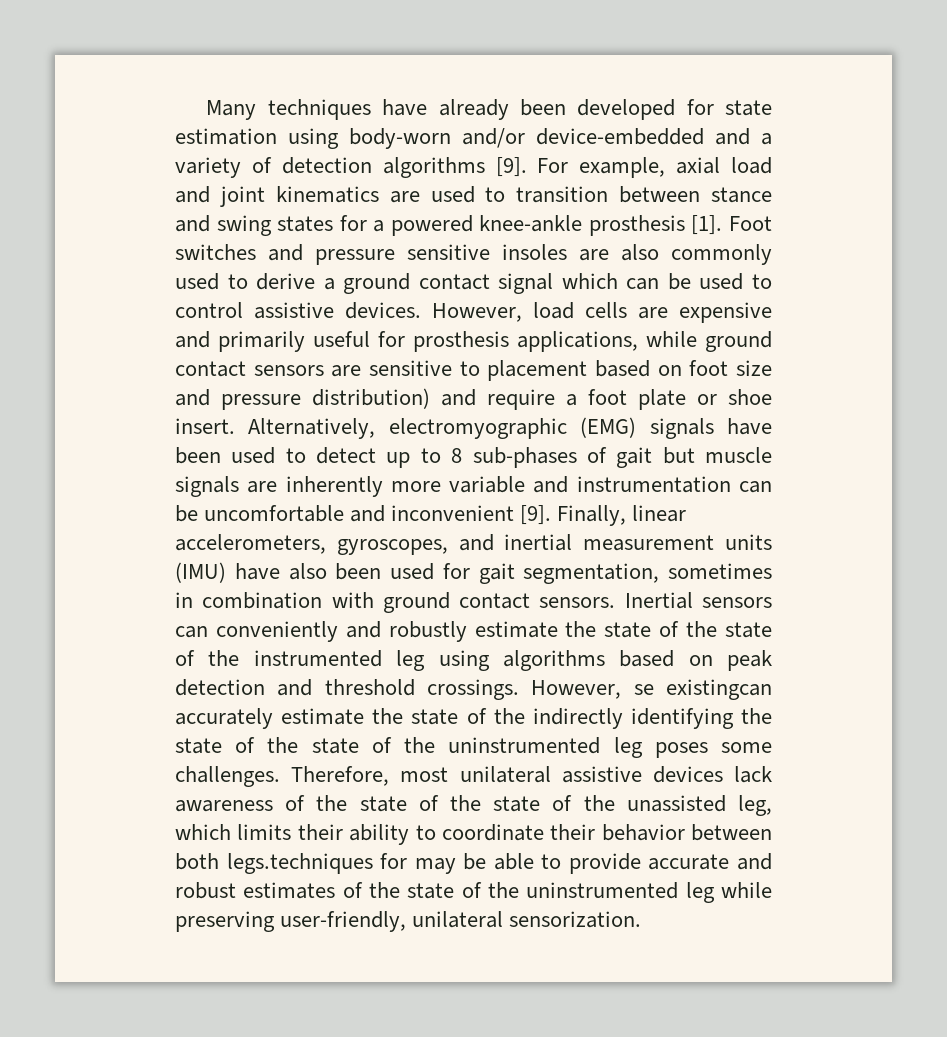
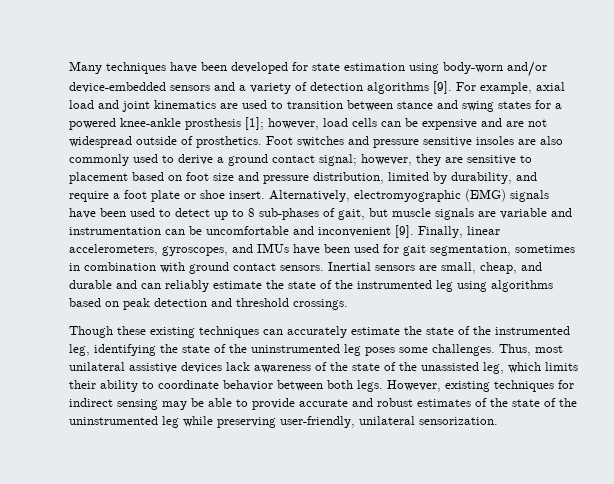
- Many techniques have already been developed for state estimation using body-worn and/or device-embedded and a variety of detection algorithms [9].
+ Many techniques have been developed for state estimation using body-worn and/or device-embedded sensors and a variety of detection algorithms [9].
- For example, axial load and joint kinematics are used to transition between stance and swing states for a powered knee-ankle prosthesis [1].
+ For example, axial load and joint kinematics are used to transition between stance and swing states for a powered knee-ankle prosthesis [1]; however, load cells can be expensive and are not widespread outside of prosthetics.
- Foot switches and pressure sensitive insoles are also commonly used to derive a ground contact signal which can be used to control assistive devices. However, load cells are expensive and primarily useful for prosthesis applications, while ground contact sensors are sensitive to placement based on foot size and pressure distribution) and require a foot plate or shoe insert.
+ Foot switches and pressure sensitive insoles are also commonly used to derive a ground contact signal; however, they are sensitive to placement based on foot size and pressure distribution, limited by durability, and require a foot plate or shoe insert.
- Alternatively, electromyographic (EMG) signals have been used to detect up to 8 sub-phases of gait but muscle signals are inherently more variable and instrumentation can be uncomfortable and inconvenient [9].
+ Alternatively, electromyographic (EMG) signals have been used to detect up to 8 sub-phases of gait, but muscle signals are variable and instrumentation can be uncomfortable and inconvenient [9].
- Finally, linear accelerometers, gyroscopes, and inertial measurement units (IMU) have also been used for gait segmentation, sometimes in combination with ground contact sensors.
+ Finally, linear accelerometers, gyroscopes, and IMUs have been used for gait segmentation, sometimes in combination with ground contact sensors.
- Inertial sensors can conveniently and robustly estimate the state of the state of the instrumented leg using algorithms based on peak detection and threshold crossings. However, se existingcan accurately estimate the state of the indirectly identifying the state of the state of the uninstrumented leg poses some challenges.
+ Inertial sensors are small, cheap, and durable and can reliably estimate the state of the instrumented leg using algorithms based on peak detection and threshold crossings.
+ Though these existing techniques can accurately estimate the state of the instrumented leg, identifying the state of the uninstrumented leg poses some challenges.
- Therefore, most unilateral assistive devices lack awareness of the state of the state of the unassisted leg, which limits their ability to coordinate their behavior between both legs.techniques for may be able to provide accurate and robust estimates of the state of the uninstrumented leg while preserving user-friendly, unilateral sensorization.
+ Thus, most unilateral assistive devices lack awareness of the state of the unassisted leg, which limits their ability to coordinate behavior between both legs. However, existing techniques for indirect sensing may be able to provide accurate and robust estimates of the state of the uninstrumented leg while preserving user-friendly, unilateral sensorization.

